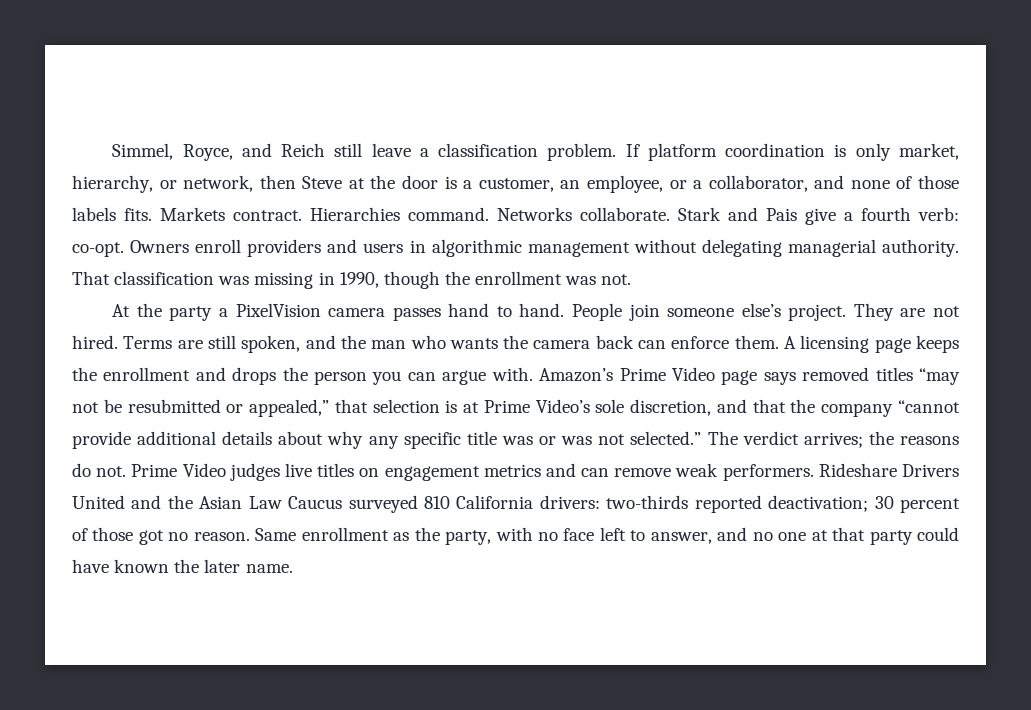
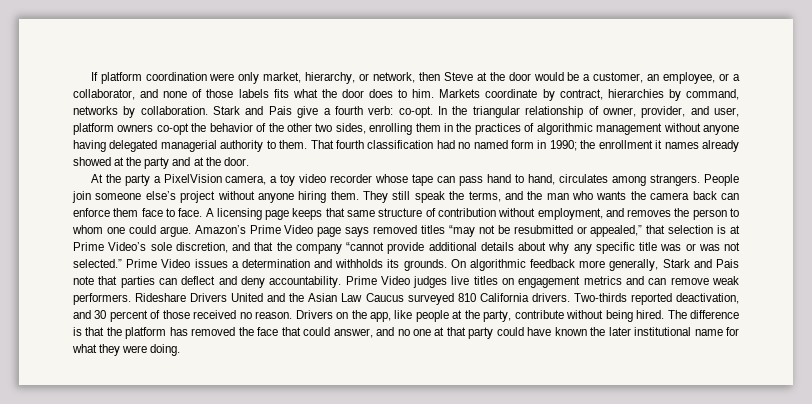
- Simmel, Royce, and Reich still leave a classification problem. If platform coordination is only market, hierarchy, or network, then Steve at the door is a customer, an employee, or a collaborator, and none of those labels fits. Markets contract. Hierarchies command. Networks collaborate.
+ If platform coordination were only market, hierarchy, or network, then Steve at the door would be a customer, an employee, or a collaborator, and none of those labels fits what the door does to him. Markets coordinate by contract, hierarchies by command, networks by collaboration.
- Owners enroll providers and users in algorithmic management without delegating managerial authority. That classification was missing in 1990, though the enrollment was not.
+ In the triangular relationship of owner, provider, and user, platform owners co-opt the behavior of the other two sides, enrolling them in the practices of algorithmic management without anyone having delegated managerial authority to them. That fourth classification had no named form in 1990; the enrollment it names already showed at the party and at the door.
- At the party a PixelVision camera passes hand to hand. People join someone else’s project. They are not hired. Terms are still spoken, and the man who wants the camera back can enforce them. A licensing page keeps the enrollment and drops the person you can argue with.
+ At the party a PixelVision camera, a toy video recorder whose tape can pass hand to hand, circulates among strangers. People join someone else’s project without anyone hiring them. They still speak the terms, and the man who wants the camera back can enforce them face to face. A licensing page keeps that same structure of contribution without employment, and removes the person to whom one could argue.
- The verdict arrives; the reasons do not.
+ Prime Video issues a determination and withholds its grounds. On algorithmic feedback more generally, Stark and Pais note that parties can deflect and deny accountability.
- Rideshare Drivers United and the Asian Law Caucus surveyed 810 California drivers: two-thirds reported deactivation; 30 percent of those got no reason.
+ Rideshare Drivers United and the Asian Law Caucus surveyed 810 California drivers. Two-thirds reported deactivation, and 30 percent of those received no reason.
- Same enrollment as the party, with no face left to answer, and no one at that party could have known the later name.
+ Drivers on the app, like people at the party, contribute without being hired. The difference is that the platform has removed the face that could answer, and no one at that party could have known the later institutional name for what they were doing.

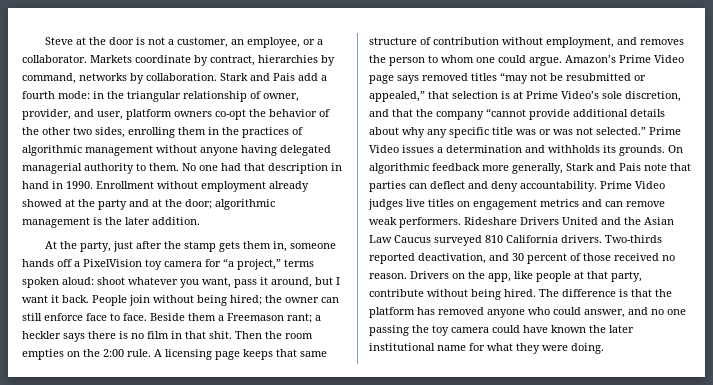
- If platform coordination were only market, hierarchy, or network, then Steve at the door would be a customer, an employee, or a collaborator, and none of those labels fits what the door does to him.
+ Steve at the door is not a customer, an employee, or a collaborator.
- Stark and Pais give a fourth verb: co-opt. In the triangular relationship of owner, provider, and user, platform owners co-opt the behavior of the other two sides, enrolling them in the practices of algorithmic management without anyone having delegated managerial authority to them.
+ Stark and Pais add a fourth mode: in the triangular relationship of owner, provider, and user, platform owners co-opt the behavior of the other two sides, enrolling them in the practices of algorithmic management without anyone having delegated managerial authority to them.
- That fourth classification had no named form in 1990; the enrollment it names already showed at the party and at the door.
- At the party a PixelVision camera, a toy video recorder whose tape can pass hand to hand, circulates among strangers. People join someone else’s project without anyone hiring them. They still speak the terms, and the man who wants the camera back can enforce them face to face.
+ No one had that description in hand in 1990. Enrollment without employment already showed at the party and at the door; algorithmic management is the later addition.
+ At the party, just after the stamp gets them in, someone hands off a PixelVision toy camera for “a project,” terms spoken aloud: shoot whatever you want, pass it around, but I want it back. People join without being hired; the owner can still enforce face to face. Beside them a Freemason rant; a heckler says there is no film in that shit. Then the room empties on the 2:00 rule.
- Drivers on the app, like people at the party, contribute without being hired.
+ Drivers on the app, like people at that party, contribute without being hired.
- The difference is that the platform has removed the face that could answer, and no one at that party could have known the later institutional name for what they were doing.
+ The difference is that the platform has removed anyone who could answer, and no one passing the toy camera could have known the later institutional name for what they were doing.

